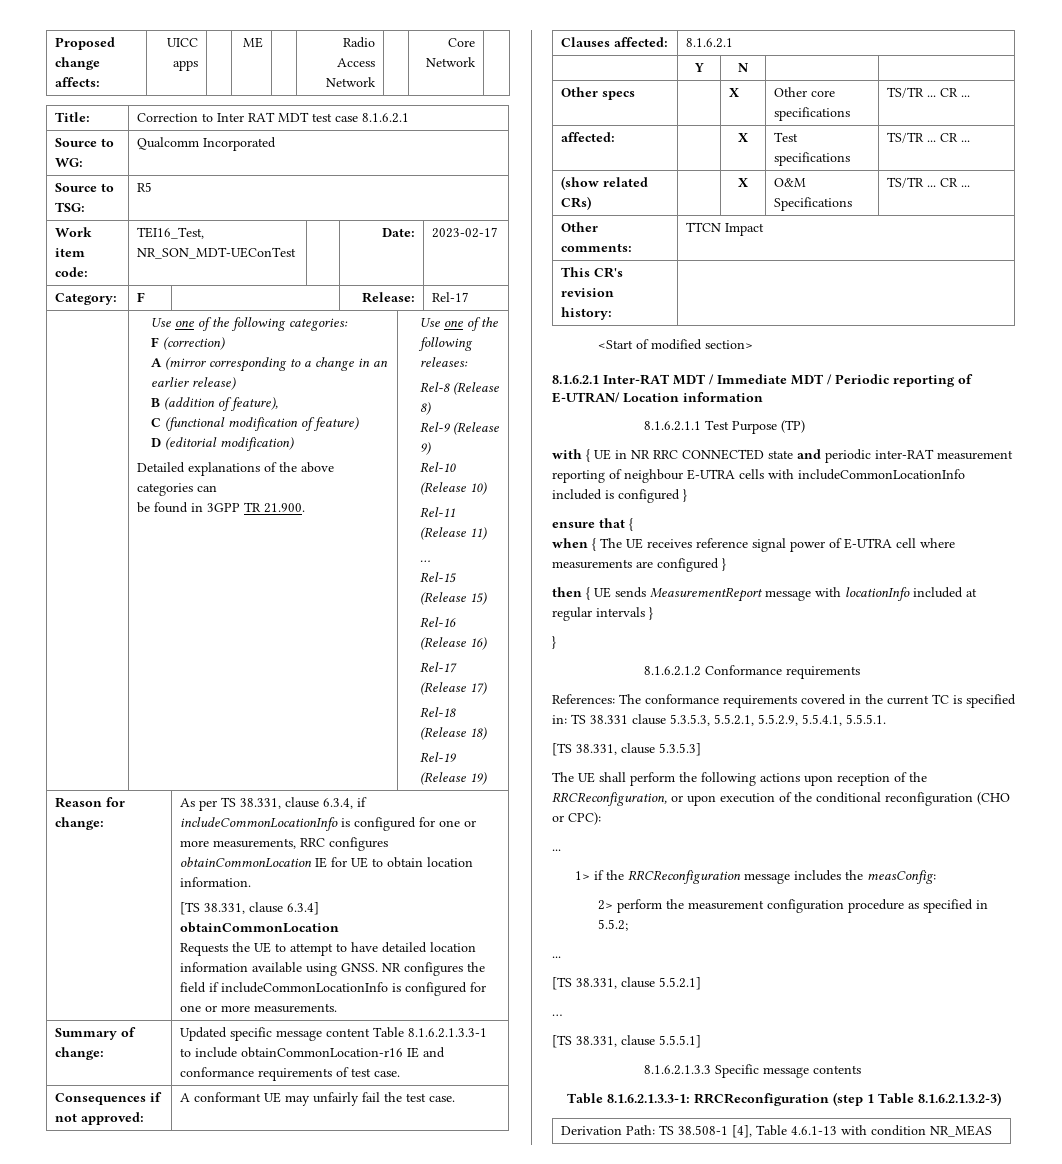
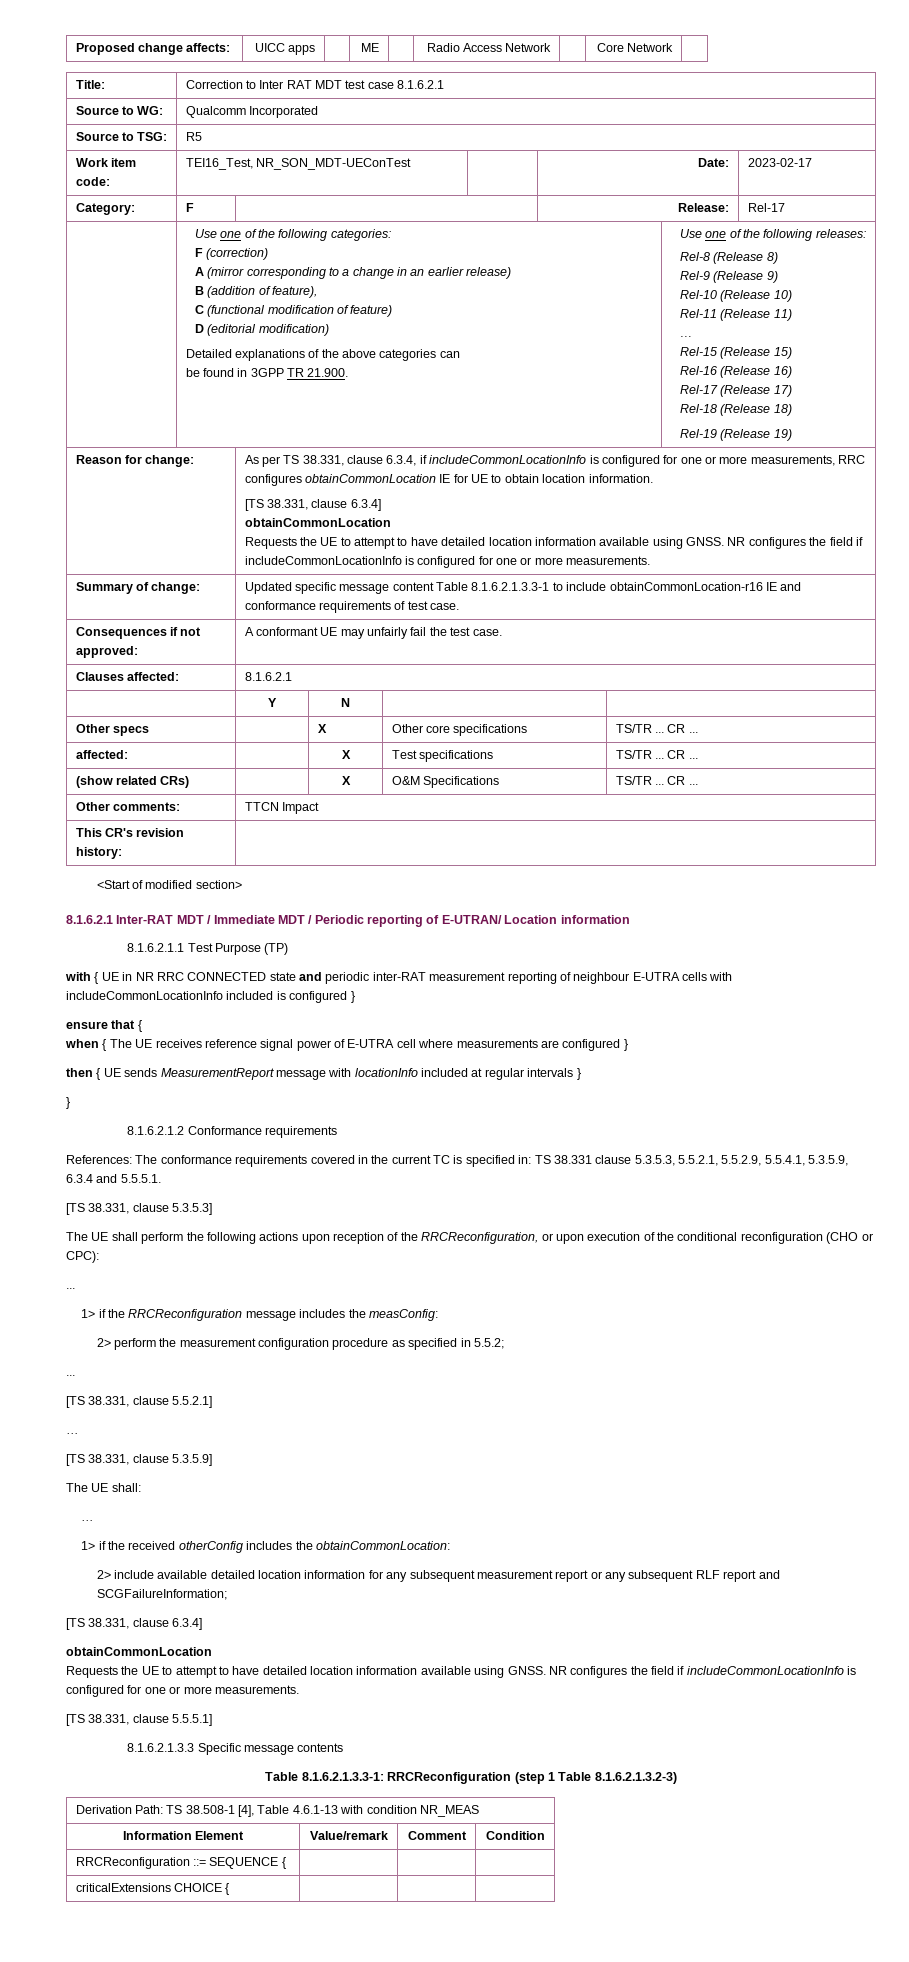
- References: The conformance requirements covered in the current TC is specified in: TS 38.331 clause 5.3.5.3, 5.5.2.1, 5.5.2.9, 5.5.4.1, 5.5.5.1.
+ References: The conformance requirements covered in the current TC is specified in: TS 38.331 clause 5.3.5.3, 5.5.2.1, 5.5.2.9, 5.5.4.1, 5.3.5.9, 6.3.4 and 5.5.5.1.
+ [TS 38.331, clause 5.3.5.9]
+ The UE shall:
+ …
+ 1> if the received otherConfig includes the obtainCommonLocation:
+ 2> include available detailed location information for any subsequent measurement report or any subsequent RLF report and SCGFailureInformation;
+ [TS 38.331, clause 6.3.4]
+ obtainCommonLocation
+ Requests the UE to attempt to have detailed location information available using GNSS. NR configures the field if includeCommonLocationInfo is configured for one or more measurements.
+ Information Element | Value/remark | Comment | Condition
+ RRCReconfiguration ::= SEQUENCE { | | |
+ criticalExtensions CHOICE { | | |

